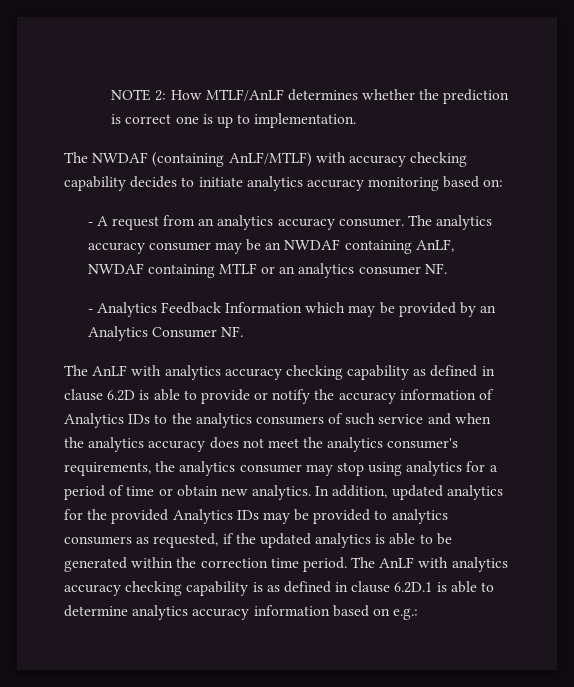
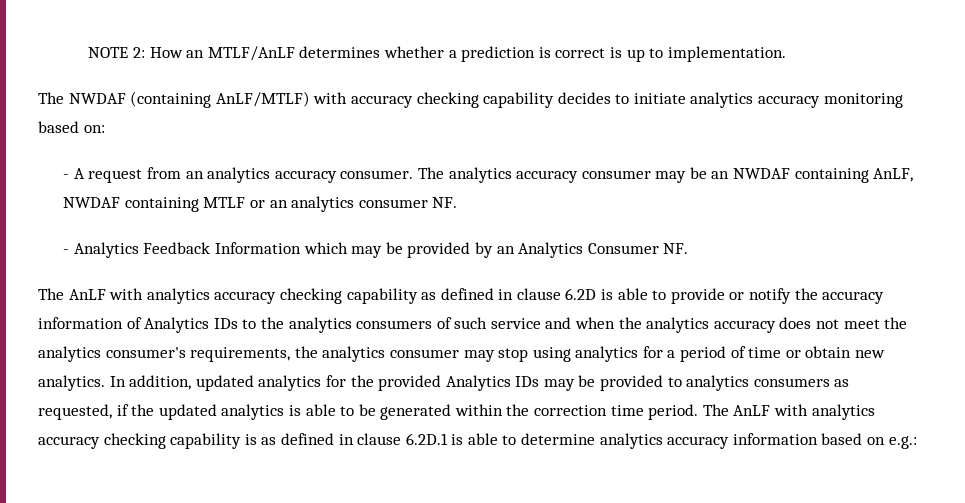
- NOTE 2: How MTLF/AnLF determines whether the prediction is correct one is up to implementation.
+ NOTE 2: How an MTLF/AnLF determines whether a prediction is correct is up to implementation.

